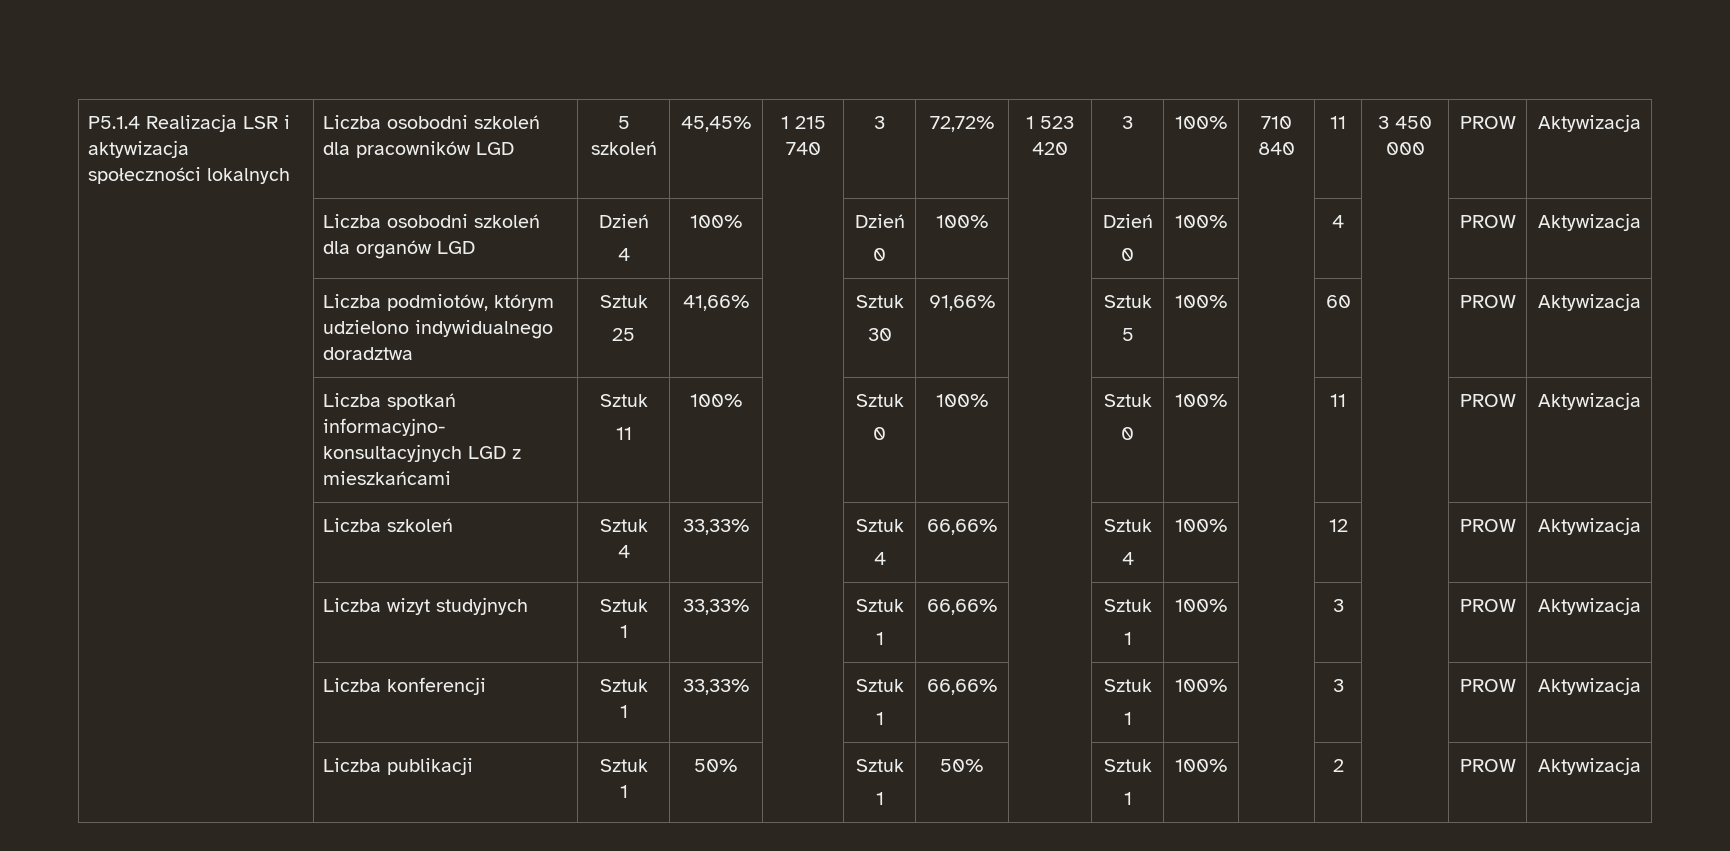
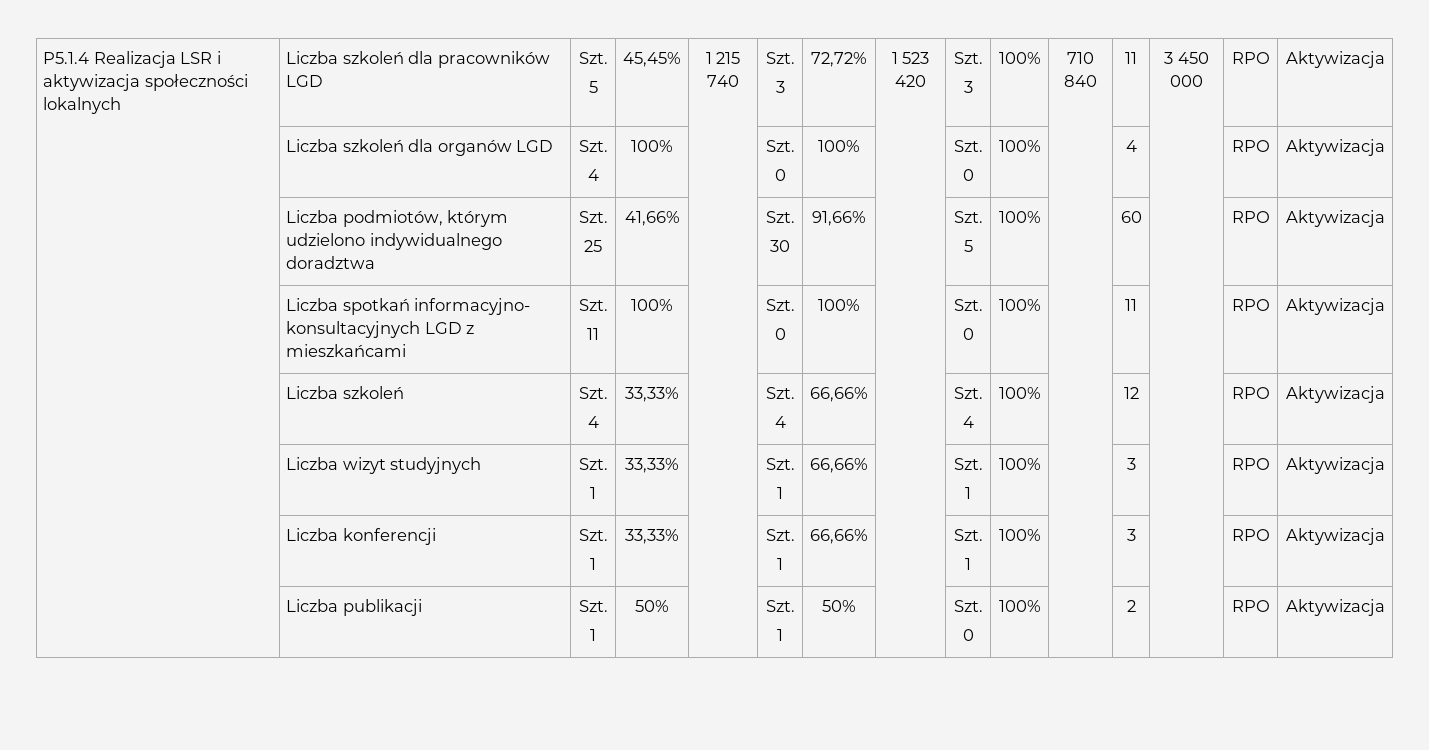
- P5.1.4 Realizacja LSR i aktywizacja społeczności lokalnych | Liczba osobodni szkoleń dla pracowników LGD | 5 szkoleń | 45,45% | 1 215 740 | 3 | 72,72% | 1 523 420 | 3 | 100% | 710 840 | 11 | 3 450 000 | PROW | Aktywizacja
- | Liczba osobodni szkoleń dla organów LGD | Dzień
- 4 | 100% | | Dzień
- 0 | 100% | | Dzień
- 0 | 100% | | 4 | | PROW | Aktywizacja
+ P5.1.4 Realizacja LSR i aktywizacja społeczności lokalnych | Liczba szkoleń dla pracowników LGD | Szt.
+ 5 | 45,45% | 1 215 740 | Szt.
+ 3 | 72,72% | 1 523 420 | Szt.
+ 3 | 100% | 710 840 | 11 | 3 450 000 | RPO | Aktywizacja
+ | Liczba szkoleń dla organów LGD | Szt.
+ 4 | 100% | | Szt.
+ 0 | 100% | | Szt.
+ 0 | 100% | | 4 | | RPO | Aktywizacja
- | Liczba podmiotów, którym udzielono indywidualnego doradztwa | Sztuk
- 25 | 41,66% | | Sztuk
- 30 | 91,66% | | Sztuk
- 5 | 100% | | 60 | | PROW | Aktywizacja
+ | Liczba podmiotów, którym udzielono indywidualnego doradztwa | Szt.
+ 25 | 41,66% | | Szt.
+ 30 | 91,66% | | Szt.
+ 5 | 100% | | 60 | | RPO | Aktywizacja
- | Liczba spotkań informacyjno- konsultacyjnych LGD z mieszkańcami | Sztuk
- 11 | 100% | | Sztuk
- 0 | 100% | | Sztuk
- 0 | 100% | | 11 | | PROW | Aktywizacja
+ | Liczba spotkań informacyjno- konsultacyjnych LGD z mieszkańcami | Szt.
+ 11 | 100% | | Szt.
+ 0 | 100% | | Szt.
+ 0 | 100% | | 11 | | RPO | Aktywizacja
- | Liczba szkoleń | Sztuk
- 4 | 33,33% | | Sztuk
- 4 | 66,66% | | Sztuk
- 4 | 100% | | 12 | | PROW | Aktywizacja
+ | Liczba szkoleń | Szt.
+ 4 | 33,33% | | Szt.
+ 4 | 66,66% | | Szt.
+ 4 | 100% | | 12 | | RPO | Aktywizacja
- | Liczba wizyt studyjnych | Sztuk
- 1 | 33,33% | | Sztuk
- 1 | 66,66% | | Sztuk
- 1 | 100% | | 3 | | PROW | Aktywizacja
+ | Liczba wizyt studyjnych | Szt.
+ 1 | 33,33% | | Szt.
+ 1 | 66,66% | | Szt.
+ 1 | 100% | | 3 | | RPO | Aktywizacja
- | Liczba konferencji | Sztuk
- 1 | 33,33% | | Sztuk
- 1 | 66,66% | | Sztuk
- 1 | 100% | | 3 | | PROW | Aktywizacja
+ | Liczba konferencji | Szt.
+ 1 | 33,33% | | Szt.
+ 1 | 66,66% | | Szt.
+ 1 | 100% | | 3 | | RPO | Aktywizacja
- | Liczba publikacji | Sztuk
- 1 | 50% | | Sztuk
- 1 | 50% | | Sztuk
- 1 | 100% | | 2 | | PROW | Aktywizacja
+ | Liczba publikacji | Szt.
+ 1 | 50% | | Szt.
+ 1 | 50% | | Szt.
+ 0 | 100% | | 2 | | RPO | Aktywizacja

